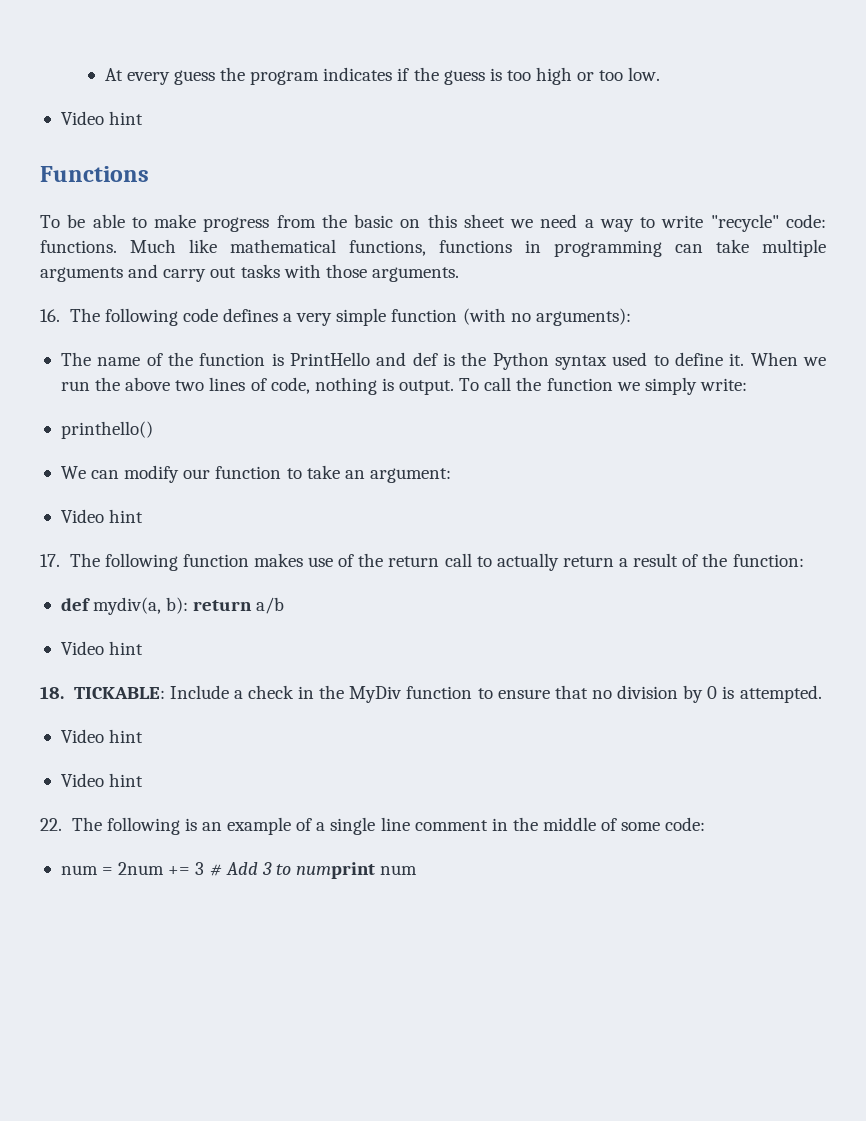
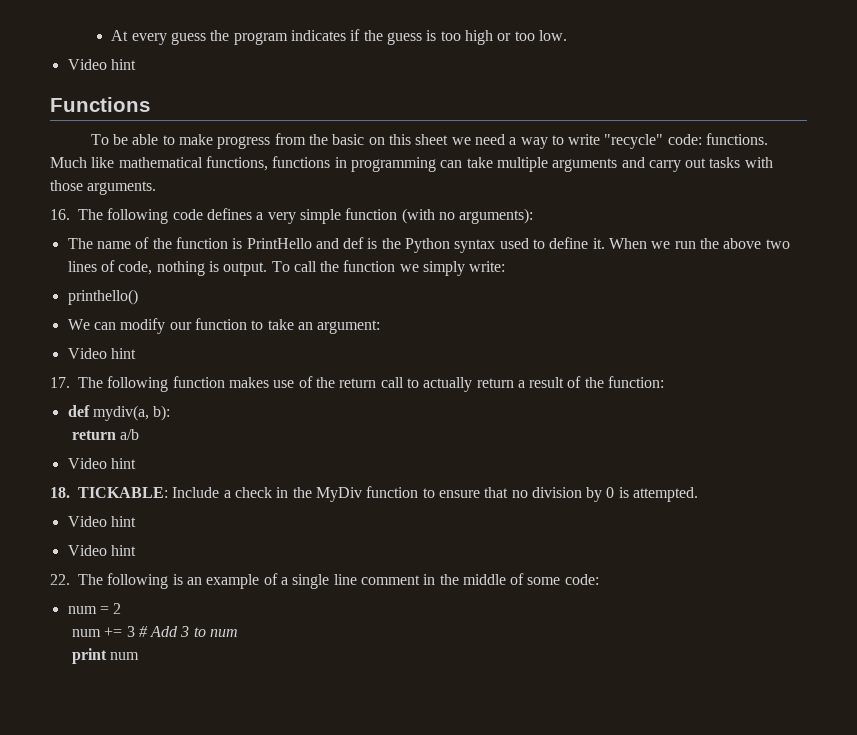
- def mydiv(a, b): return a/b
+ def mydiv(a, b):
+ return a/b
- num = 2num += 3 # Add 3 to numprint num
+ num = 2
+ num += 3 # Add 3 to num
+ print num

